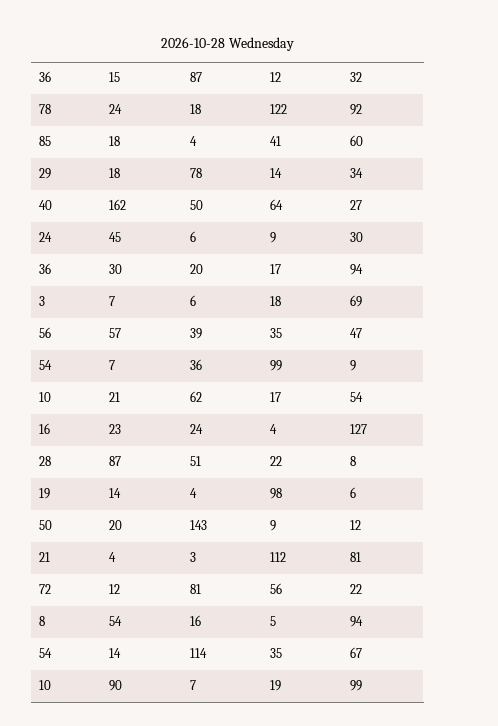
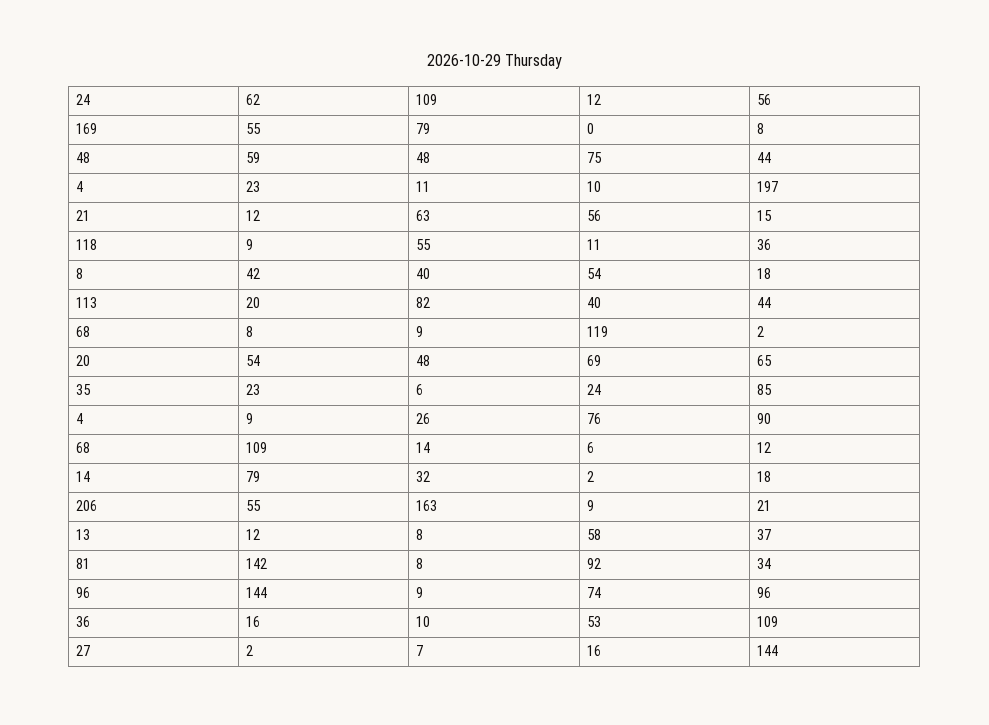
- 2026-10-28 Wednesday
- 36 | 15 | 87 | 12 | 32
- 78 | 24 | 18 | 122 | 92
- 85 | 18 | 4 | 41 | 60
- 29 | 18 | 78 | 14 | 34
- 40 | 162 | 50 | 64 | 27
- 24 | 45 | 6 | 9 | 30
- 36 | 30 | 20 | 17 | 94
- 3 | 7 | 6 | 18 | 69
- 56 | 57 | 39 | 35 | 47
- 54 | 7 | 36 | 99 | 9
- 10 | 21 | 62 | 17 | 54
- 16 | 23 | 24 | 4 | 127
- 28 | 87 | 51 | 22 | 8
- 19 | 14 | 4 | 98 | 6
- 50 | 20 | 143 | 9 | 12
- 21 | 4 | 3 | 112 | 81
- 72 | 12 | 81 | 56 | 22
- 8 | 54 | 16 | 5 | 94
- 54 | 14 | 114 | 35 | 67
- 10 | 90 | 7 | 19 | 99
+ 2026-10-29 Thursday
+ 24 | 62 | 109 | 12 | 56
+ 169 | 55 | 79 | 0 | 8
+ 48 | 59 | 48 | 75 | 44
+ 4 | 23 | 11 | 10 | 197
+ 21 | 12 | 63 | 56 | 15
+ 118 | 9 | 55 | 11 | 36
+ 8 | 42 | 40 | 54 | 18
+ 113 | 20 | 82 | 40 | 44
+ 68 | 8 | 9 | 119 | 2
+ 20 | 54 | 48 | 69 | 65
+ 35 | 23 | 6 | 24 | 85
+ 4 | 9 | 26 | 76 | 90
+ 68 | 109 | 14 | 6 | 12
+ 14 | 79 | 32 | 2 | 18
+ 206 | 55 | 163 | 9 | 21
+ 13 | 12 | 8 | 58 | 37
+ 81 | 142 | 8 | 92 | 34
+ 96 | 144 | 9 | 74 | 96
+ 36 | 16 | 10 | 53 | 109
+ 27 | 2 | 7 | 16 | 144

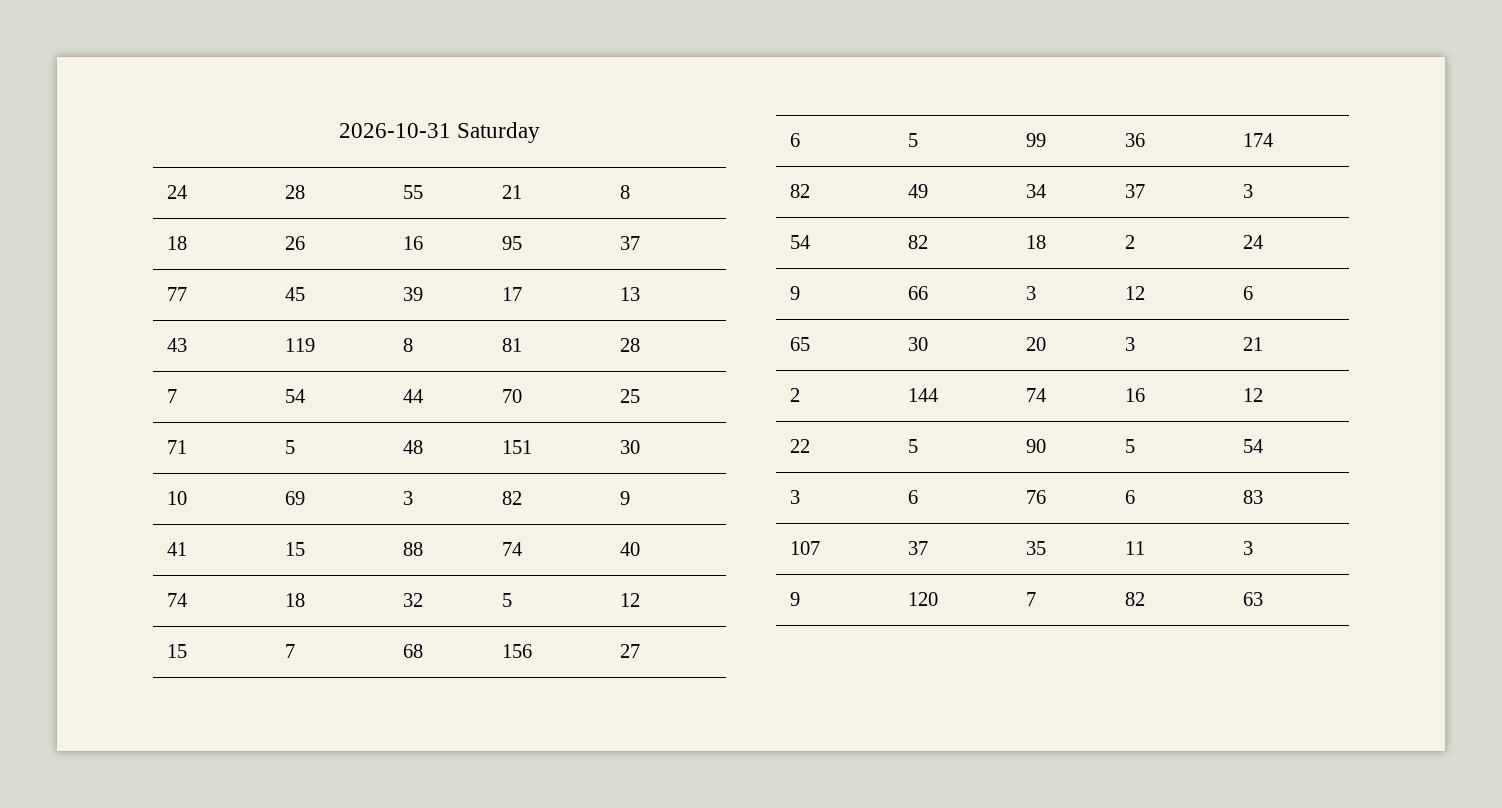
- 2026-10-29 Thursday
- 24 | 62 | 109 | 12 | 56
- 169 | 55 | 79 | 0 | 8
- 48 | 59 | 48 | 75 | 44
- 4 | 23 | 11 | 10 | 197
- 21 | 12 | 63 | 56 | 15
- 118 | 9 | 55 | 11 | 36
- 8 | 42 | 40 | 54 | 18
- 113 | 20 | 82 | 40 | 44
- 68 | 8 | 9 | 119 | 2
- 20 | 54 | 48 | 69 | 65
- 35 | 23 | 6 | 24 | 85
- 4 | 9 | 26 | 76 | 90
- 68 | 109 | 14 | 6 | 12
- 14 | 79 | 32 | 2 | 18
- 206 | 55 | 163 | 9 | 21
- 13 | 12 | 8 | 58 | 37
- 81 | 142 | 8 | 92 | 34
- 96 | 144 | 9 | 74 | 96
- 36 | 16 | 10 | 53 | 109
- 27 | 2 | 7 | 16 | 144
+ 2026-10-31 Saturday
+ 24 | 28 | 55 | 21 | 8
+ 18 | 26 | 16 | 95 | 37
+ 77 | 45 | 39 | 17 | 13
+ 43 | 119 | 8 | 81 | 28
+ 7 | 54 | 44 | 70 | 25
+ 71 | 5 | 48 | 151 | 30
+ 10 | 69 | 3 | 82 | 9
+ 41 | 15 | 88 | 74 | 40
+ 74 | 18 | 32 | 5 | 12
+ 15 | 7 | 68 | 156 | 27
+ 6 | 5 | 99 | 36 | 174
+ 82 | 49 | 34 | 37 | 3
+ 54 | 82 | 18 | 2 | 24
+ 9 | 66 | 3 | 12 | 6
+ 65 | 30 | 20 | 3 | 21
+ 2 | 144 | 74 | 16 | 12
+ 22 | 5 | 90 | 5 | 54
+ 3 | 6 | 76 | 6 | 83
+ 107 | 37 | 35 | 11 | 3
+ 9 | 120 | 7 | 82 | 63

